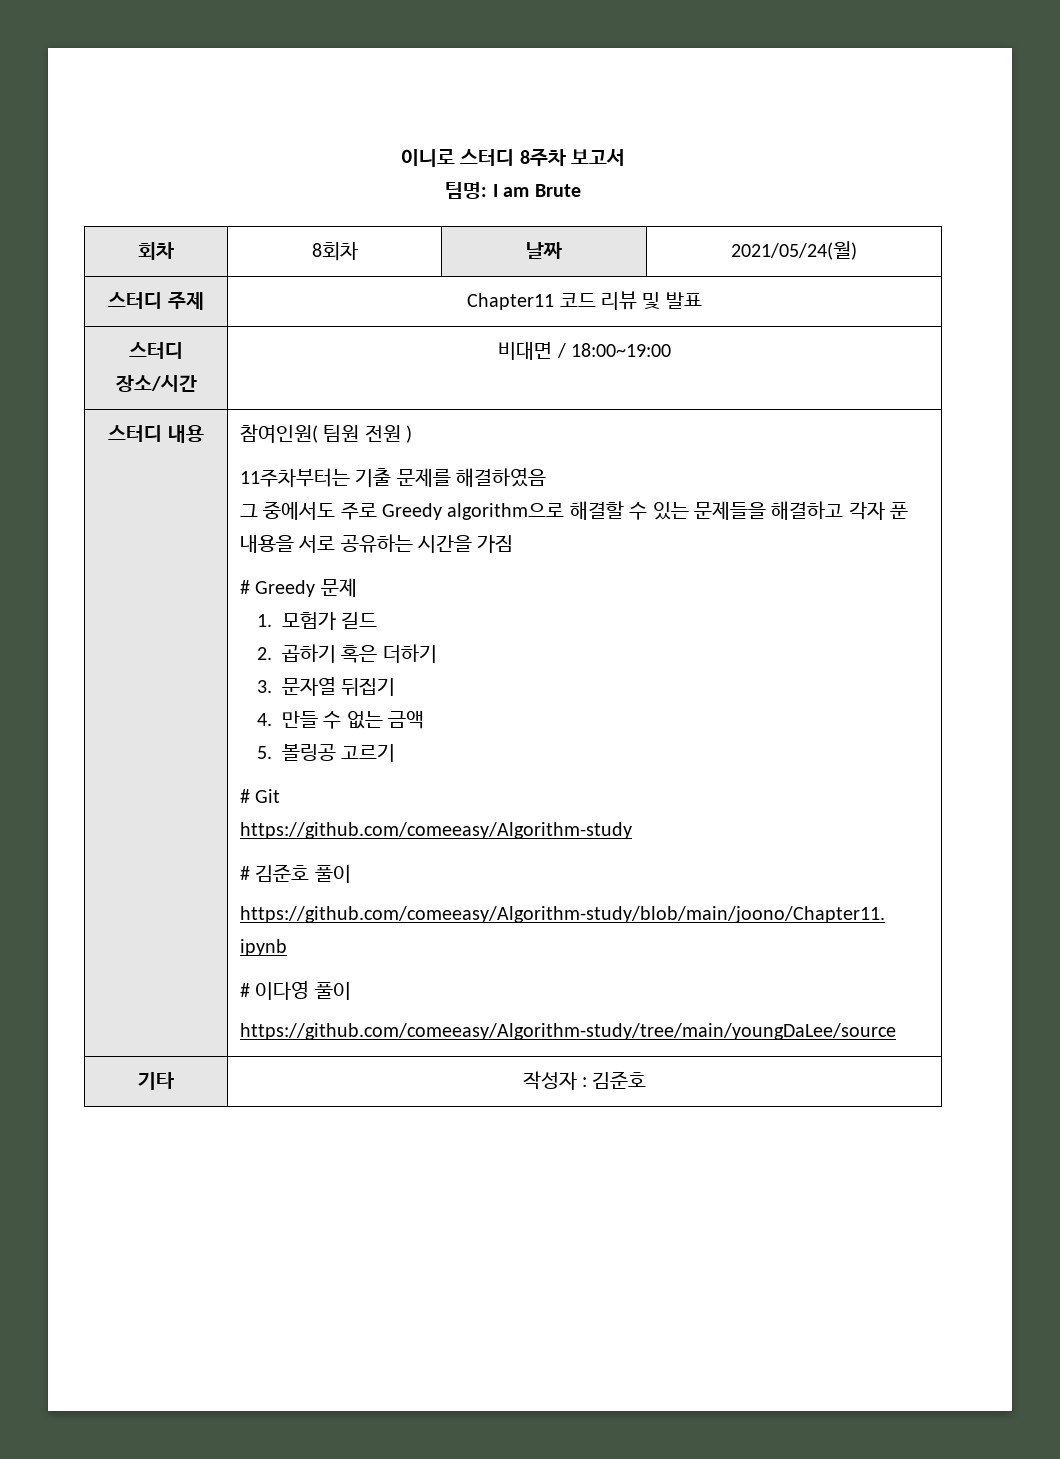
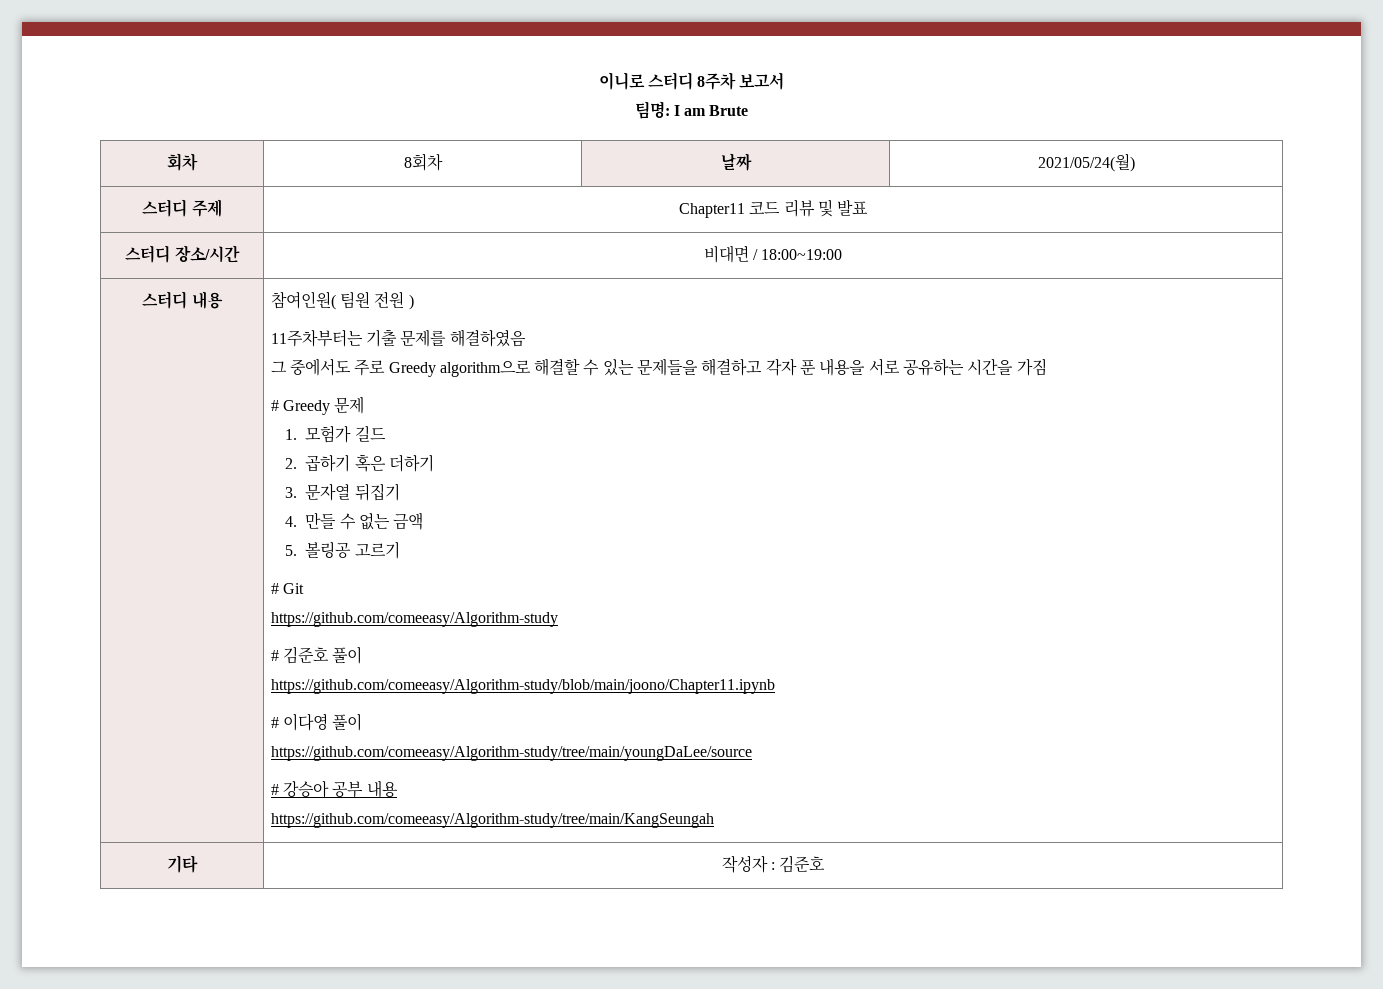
+ # 강승아 공부 내용
+ https://github.com/comeeasy/Algorithm-study/tree/main/KangSeungah

